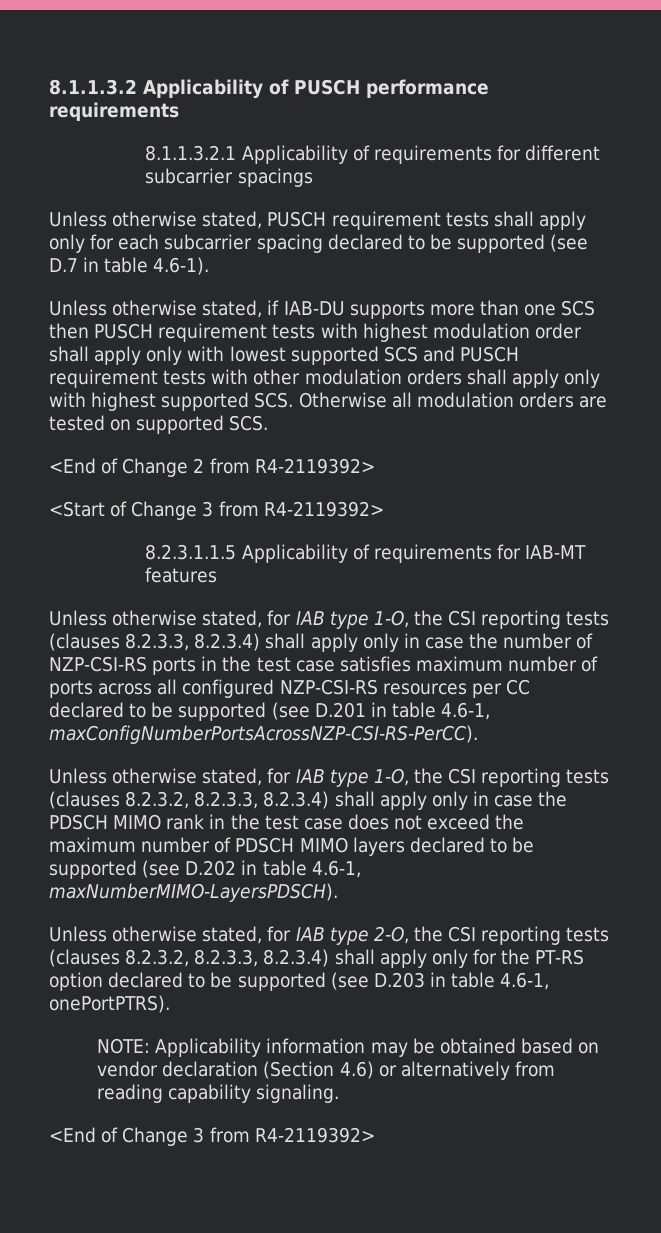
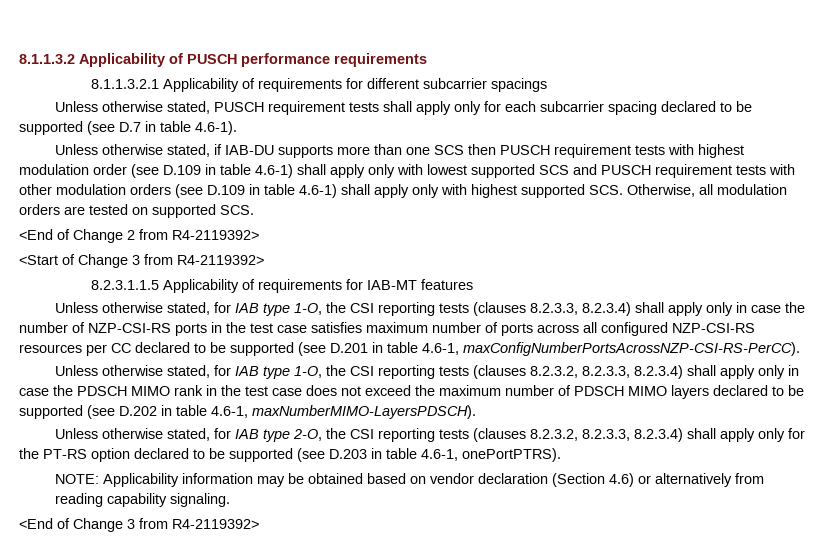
- Unless otherwise stated, if IAB-DU supports more than one SCS then PUSCH requirement tests with highest modulation order shall apply only with lowest supported SCS and PUSCH requirement tests with other modulation orders shall apply only with highest supported SCS. Otherwise all modulation orders are tested on supported SCS.
+ Unless otherwise stated, if IAB-DU supports more than one SCS then PUSCH requirement tests with highest modulation order (see D.109 in table 4.6-1) shall apply only with lowest supported SCS and PUSCH requirement tests with other modulation orders (see D.109 in table 4.6-1) shall apply only with highest supported SCS. Otherwise, all modulation orders are tested on supported SCS.

